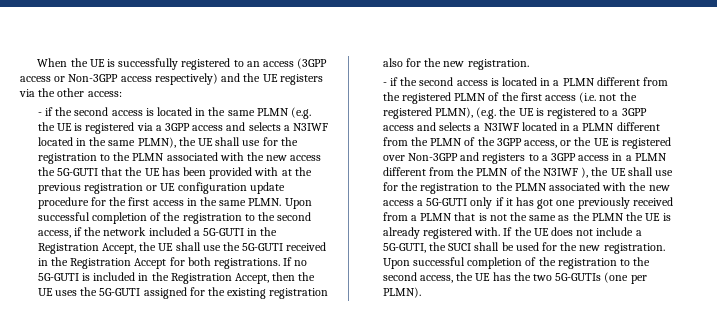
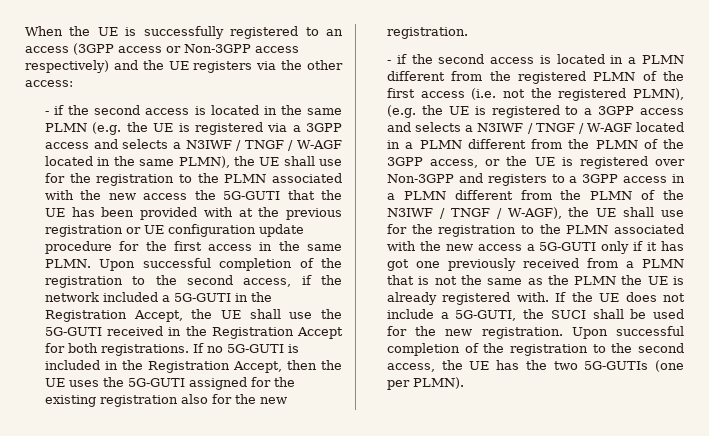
- - if the second access is located in the same PLMN (e.g. the UE is registered via a 3GPP access and selects a N3IWF located in the same PLMN), the UE shall use for the registration to the PLMN associated with the new access the 5G-GUTI that the UE has been provided with at the previous registration or UE configuration update procedure for the first access in the same PLMN.
+ - if the second access is located in the same PLMN (e.g. the UE is registered via a 3GPP access and selects a N3IWF / TNGF / W-AGF located in the same PLMN), the UE shall use for the registration to the PLMN associated with the new access the 5G-GUTI that the UE has been provided with at the previous registration or UE configuration update procedure for the first access in the same PLMN.
- - if the second access is located in a PLMN different from the registered PLMN of the first access (i.e. not the registered PLMN), (e.g. the UE is registered to a 3GPP access and selects a N3IWF located in a PLMN different from the PLMN of the 3GPP access, or the UE is registered over Non-3GPP and registers to a 3GPP access in a PLMN different from the PLMN of the N3IWF ), the UE shall use for the registration to the PLMN associated with the new access a 5G-GUTI only if it has got one previously received from a PLMN that is not the same as the PLMN the UE is already registered with.
+ - if the second access is located in a PLMN different from the registered PLMN of the first access (i.e. not the registered PLMN), (e.g. the UE is registered to a 3GPP access and selects a N3IWF / TNGF / W-AGF located in a PLMN different from the PLMN of the 3GPP access, or the UE is registered over Non-3GPP and registers to a 3GPP access in a PLMN different from the PLMN of the N3IWF / TNGF / W-AGF), the UE shall use for the registration to the PLMN associated with the new access a 5G-GUTI only if it has got one previously received from a PLMN that is not the same as the PLMN the UE is already registered with.

